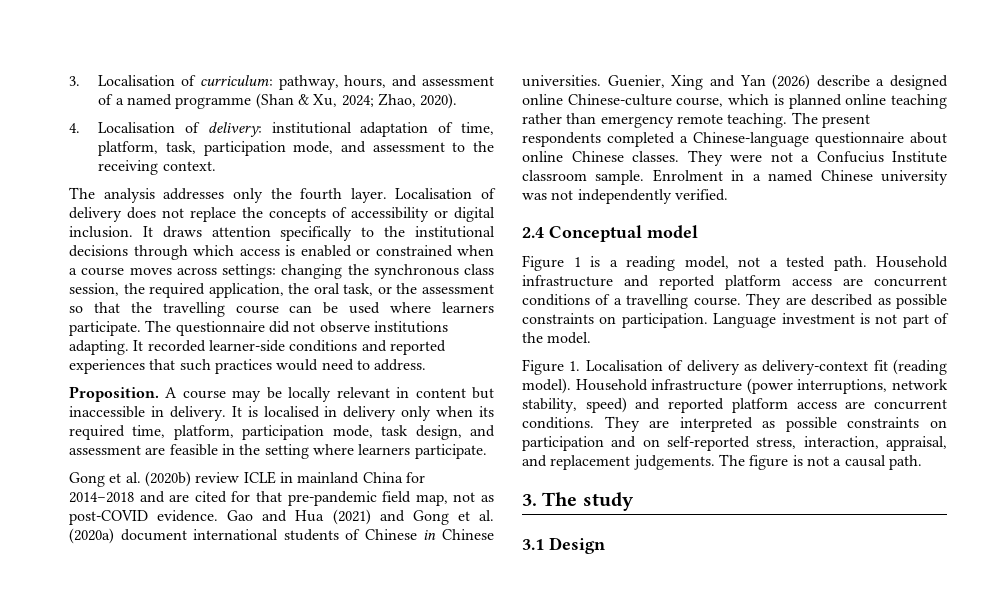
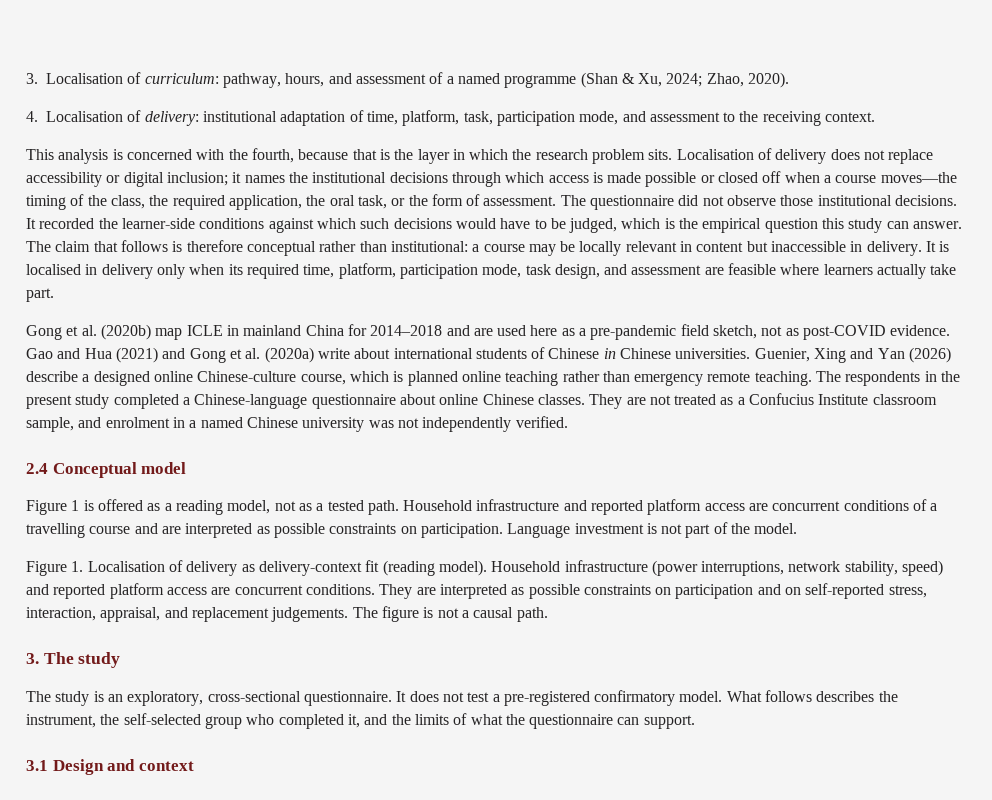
- The analysis addresses only the fourth layer.
+ This analysis is concerned with the fourth, because that is the layer in which the research problem sits.
- Localisation of delivery does not replace the concepts of accessibility or digital inclusion. It draws attention specifically to the institutional decisions through which access is enabled or constrained when a course moves across settings: changing the synchronous class session, the required application, the oral task, or the assessment so that the travelling course can be used where learners participate.
+ Localisation of delivery does not replace accessibility or digital inclusion; it names the institutional decisions through which access is made possible or closed off when a course moves—the timing of the class, the required application, the oral task, or the form of assessment.
- The questionnaire did not observe institutions adapting.
+ The questionnaire did not observe those institutional decisions.
- It recorded learner-side conditions and reported experiences that such practices would need to address.
- Proposition. A course may be locally relevant in content but inaccessible in delivery.
+ It recorded the learner-side conditions against which such decisions would have to be judged, which is the empirical question this study can answer. The claim that follows is therefore conceptual rather than institutional: a course may be locally relevant in content but inaccessible in delivery.
- It is localised in delivery only when its required time, platform, participation mode, task design, and assessment are feasible in the setting where learners participate.
+ It is localised in delivery only when its required time, platform, participation mode, task design, and assessment are feasible where learners actually take part.
- Gong et al. (2020b) review ICLE in mainland China for 2014–2018 and are cited for that pre-pandemic field map, not as post-COVID evidence.
+ Gong et al. (2020b) map ICLE in mainland China for 2014–2018 and are used here as a pre-pandemic field sketch, not as post-COVID evidence.
- Gao and Hua (2021) and Gong et al. (2020a) document international students of Chinese in Chinese universities.
+ Gao and Hua (2021) and Gong et al. (2020a) write about international students of Chinese in Chinese universities.
- The present respondents completed a Chinese-language questionnaire about online Chinese classes.
+ The respondents in the present study completed a Chinese-language questionnaire about online Chinese classes.
- They were not a Confucius Institute classroom sample. Enrolment in a named Chinese university was not independently verified.
+ They are not treated as a Confucius Institute classroom sample, and enrolment in a named Chinese university was not independently verified.
- Figure 1 is a reading model, not a tested path.
+ Figure 1 is offered as a reading model, not as a tested path.
- Household infrastructure and reported platform access are concurrent conditions of a travelling course. They are described as possible constraints on participation.
+ Household infrastructure and reported platform access are concurrent conditions of a travelling course and are interpreted as possible constraints on participation.
+ The study is an exploratory, cross-sectional questionnaire. It does not test a pre-registered confirmatory model. What follows describes the instrument, the self-selected group who completed it, and the limits of what the questionnaire can support.
- 3.1 Design
+ 3.1 Design and context

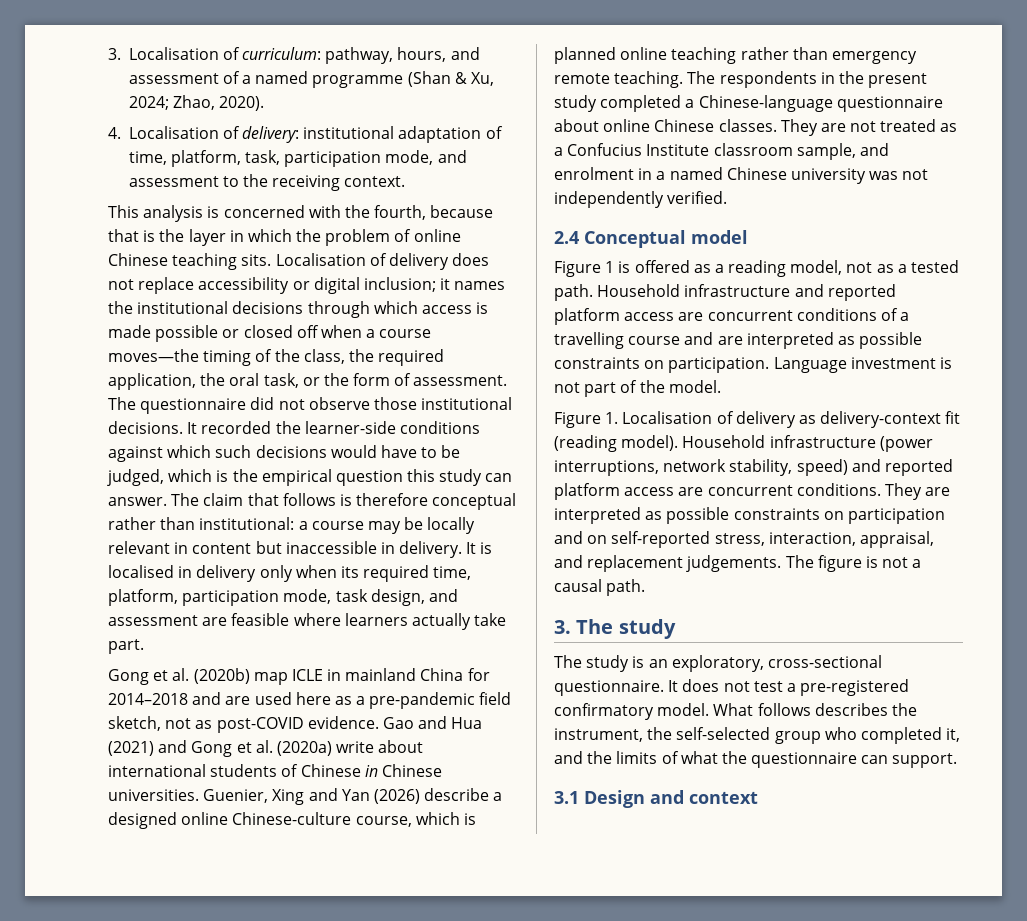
- This analysis is concerned with the fourth, because that is the layer in which the research problem sits.
+ This analysis is concerned with the fourth, because that is the layer in which the problem of online Chinese teaching sits.

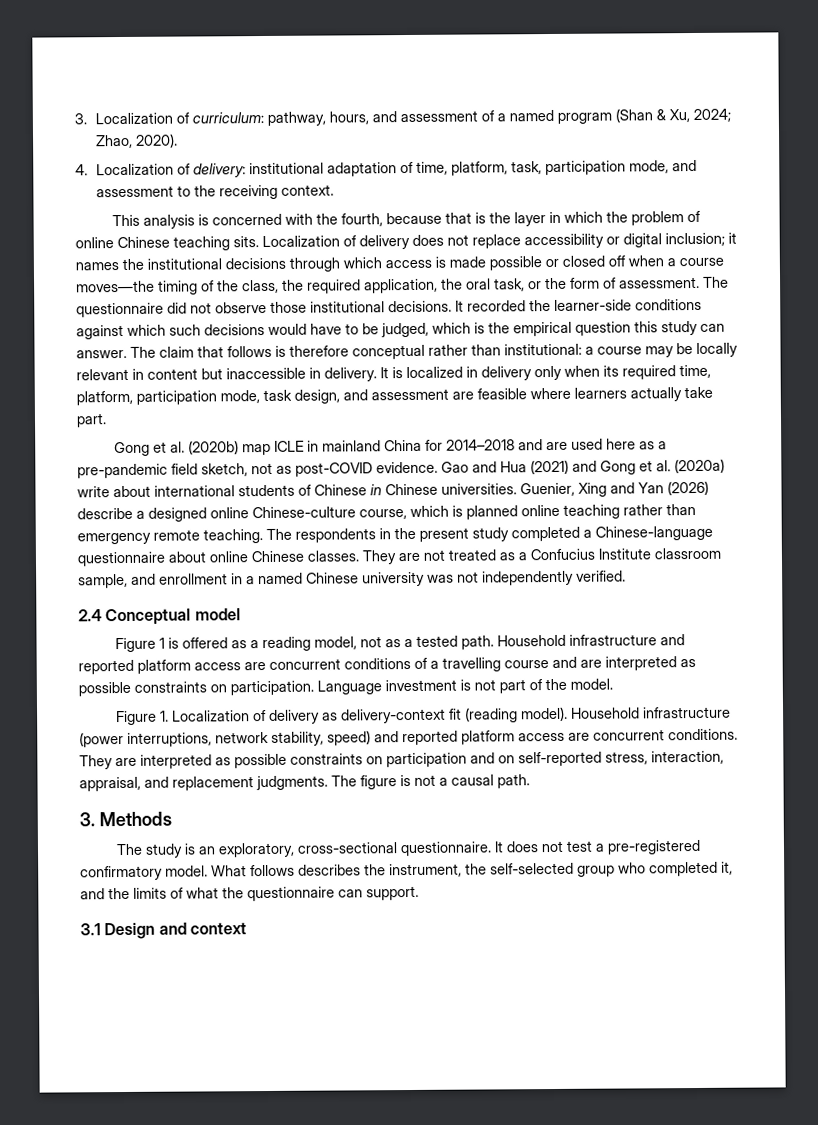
- 3. Localisation of curriculum: pathway, hours, and assessment of a named programme (Shan & Xu, 2024; Zhao, 2020).
+ 3. Localization of curriculum: pathway, hours, and assessment of a named program (Shan & Xu, 2024; Zhao, 2020).
- 4. Localisation of delivery: institutional adaptation of time, platform, task, participation mode, and assessment to the receiving context.
+ 4. Localization of delivery: institutional adaptation of time, platform, task, participation mode, and assessment to the receiving context.
- Localisation of delivery does not replace accessibility or digital inclusion; it names the institutional decisions through which access is made possible or closed off when a course moves—the timing of the class, the required application, the oral task, or the form of assessment.
+ Localization of delivery does not replace accessibility or digital inclusion; it names the institutional decisions through which access is made possible or closed off when a course moves—the timing of the class, the required application, the oral task, or the form of assessment.
- It is localised in delivery only when its required time, platform, participation mode, task design, and assessment are feasible where learners actually take part.
+ It is localized in delivery only when its required time, platform, participation mode, task design, and assessment are feasible where learners actually take part.
- They are not treated as a Confucius Institute classroom sample, and enrolment in a named Chinese university was not independently verified.
+ They are not treated as a Confucius Institute classroom sample, and enrollment in a named Chinese university was not independently verified.
- Figure 1. Localisation of delivery as delivery-context fit (reading model).
+ Figure 1. Localization of delivery as delivery-context fit (reading model).
- They are interpreted as possible constraints on participation and on self-reported stress, interaction, appraisal, and replacement judgements.
+ They are interpreted as possible constraints on participation and on self-reported stress, interaction, appraisal, and replacement judgments.
- 3. The study
+ 3. Methods

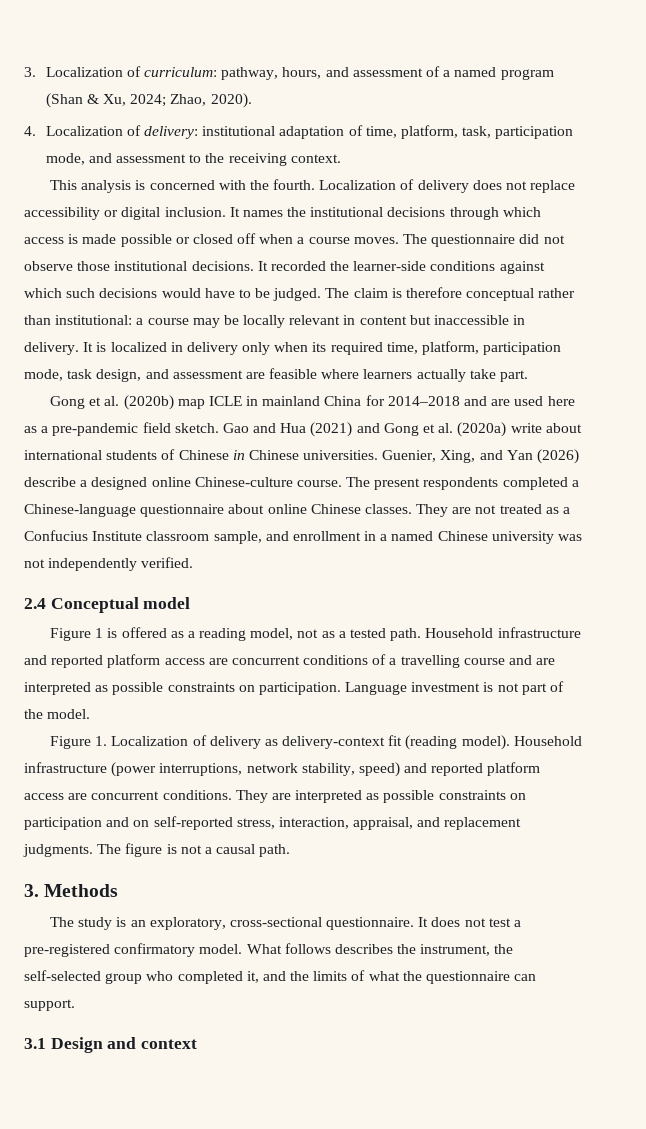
- This analysis is concerned with the fourth, because that is the layer in which the problem of online Chinese teaching sits.
+ This analysis is concerned with the fourth.
- Localization of delivery does not replace accessibility or digital inclusion; it names the institutional decisions through which access is made possible or closed off when a course moves—the timing of the class, the required application, the oral task, or the form of assessment.
+ Localization of delivery does not replace accessibility or digital inclusion. It names the institutional decisions through which access is made possible or closed off when a course moves.
- It recorded the learner-side conditions against which such decisions would have to be judged, which is the empirical question this study can answer. The claim that follows is therefore conceptual rather than institutional: a course may be locally relevant in content but inaccessible in delivery.
+ It recorded the learner-side conditions against which such decisions would have to be judged. The claim is therefore conceptual rather than institutional: a course may be locally relevant in content but inaccessible in delivery.
- Gong et al. (2020b) map ICLE in mainland China for 2014–2018 and are used here as a pre-pandemic field sketch, not as post-COVID evidence.
+ Gong et al. (2020b) map ICLE in mainland China for 2014–2018 and are used here as a pre-pandemic field sketch.
- Guenier, Xing and Yan (2026) describe a designed online Chinese-culture course, which is planned online teaching rather than emergency remote teaching. The respondents in the present study completed a Chinese-language questionnaire about online Chinese classes.
+ Guenier, Xing, and Yan (2026) describe a designed online Chinese-culture course. The present respondents completed a Chinese-language questionnaire about online Chinese classes.

